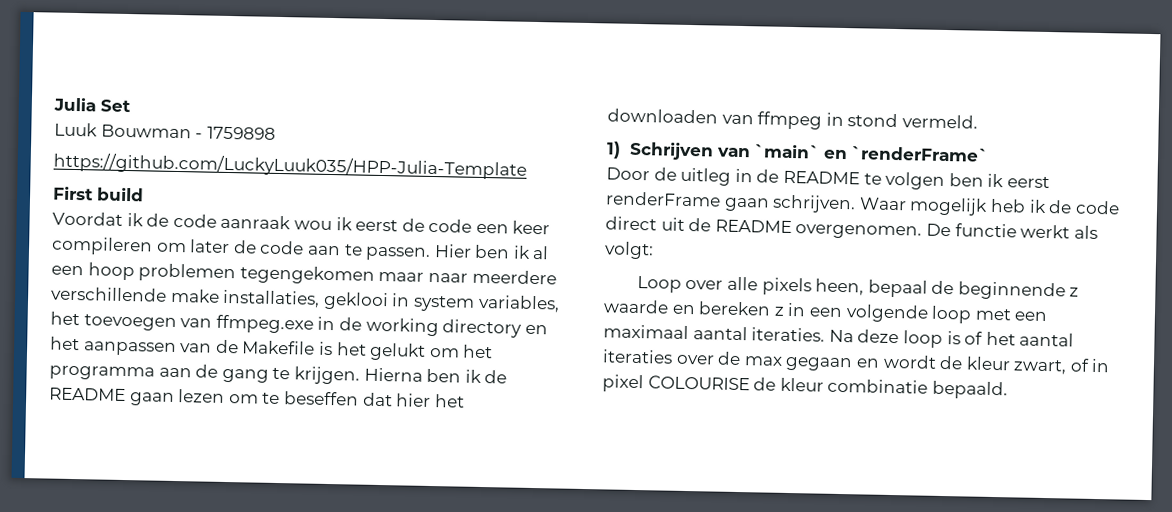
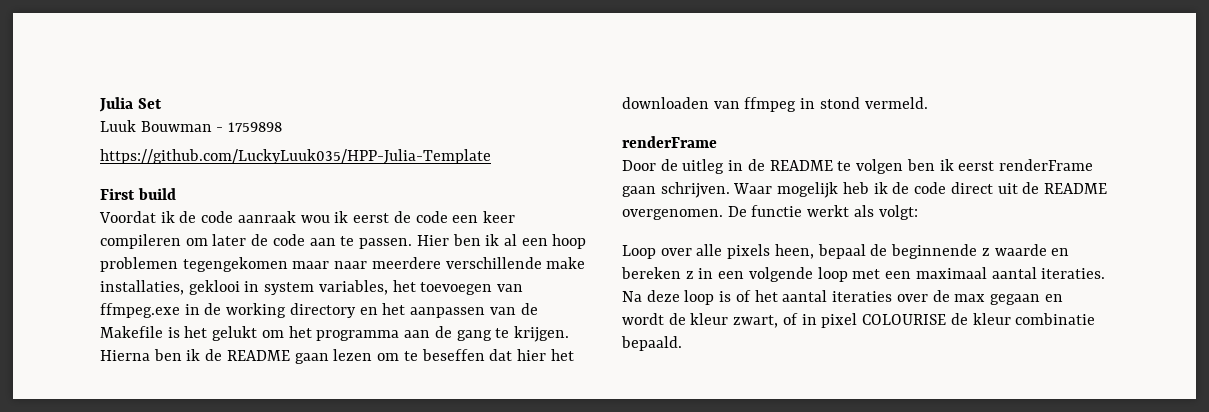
  Hierna ben ik de README gaan lezen om te beseffen dat hier het downloaden van ffmpeg in stond vermeld.
- 1) Schrijven van `main` en `renderFrame`
+ renderFrame

